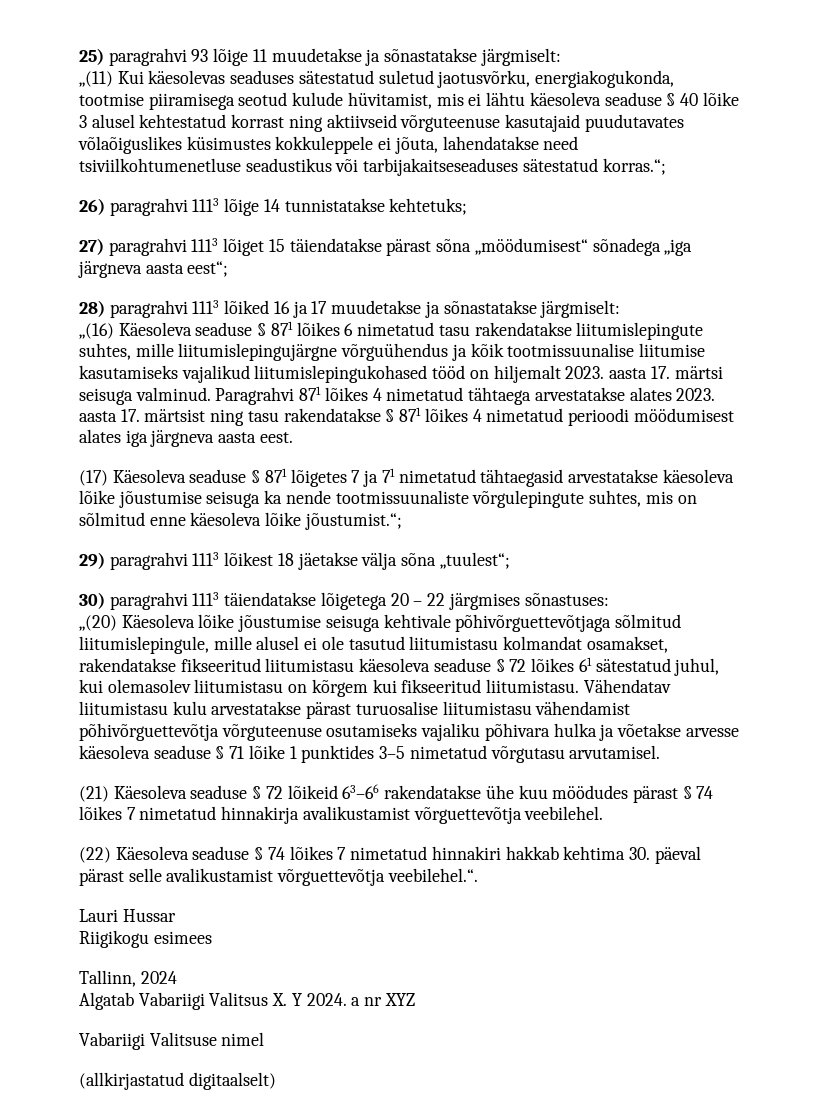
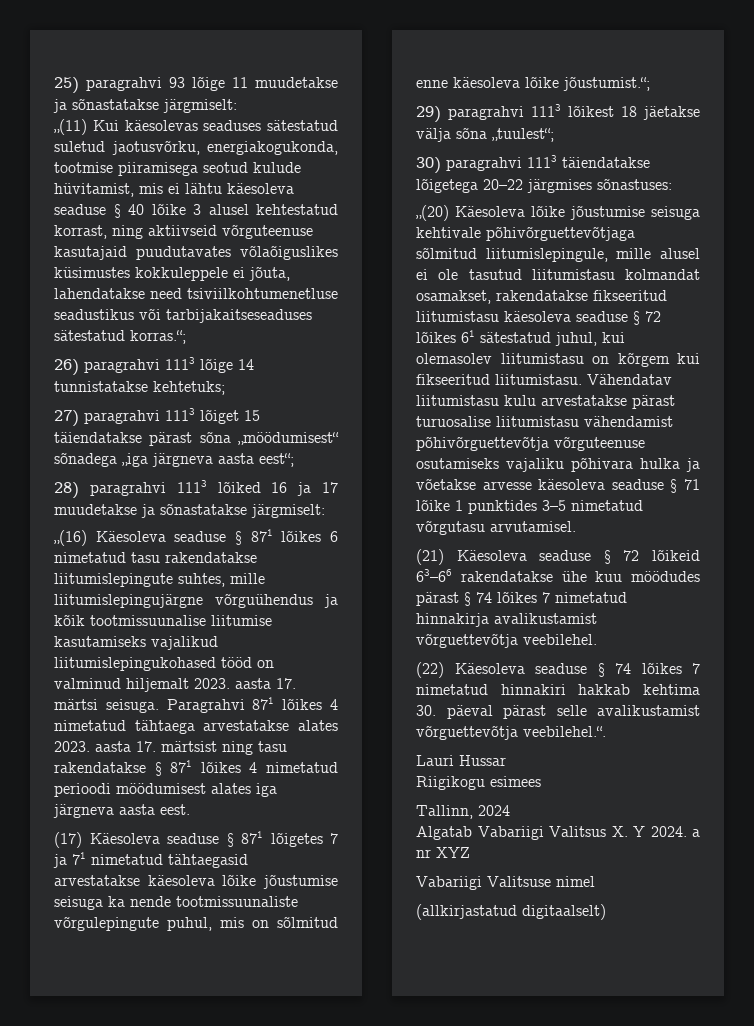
- „(11) Kui käesolevas seaduses sätestatud suletud jaotusvõrku, energiakogukonda, tootmise piiramisega seotud kulude hüvitamist, mis ei lähtu käesoleva seaduse § 40 lõike 3 alusel kehtestatud korrast ning aktiivseid võrguteenuse kasutajaid puudutavates võlaõiguslikes küsimustes kokkuleppele ei jõuta, lahendatakse need tsiviilkohtumenetluse seadustikus või tarbijakaitseseaduses sätestatud korras.“;
+ „(11) Kui käesolevas seaduses sätestatud suletud jaotusvõrku, energiakogukonda, tootmise piiramisega seotud kulude hüvitamist, mis ei lähtu käesoleva seaduse § 40 lõike 3 alusel kehtestatud korrast, ning aktiivseid võrguteenuse kasutajaid puudutavates võlaõiguslikes küsimustes kokkuleppele ei jõuta, lahendatakse need tsiviilkohtumenetluse seadustikus või tarbijakaitseseaduses sätestatud korras.“;
- „(16) Käesoleva seaduse § 871 lõikes 6 nimetatud tasu rakendatakse liitumislepingute suhtes, mille liitumislepingujärgne võrguühendus ja kõik tootmissuunalise liitumise kasutamiseks vajalikud liitumislepingukohased tööd on hiljemalt 2023. aasta 17. märtsi seisuga valminud.
+ „(16) Käesoleva seaduse § 871 lõikes 6 nimetatud tasu rakendatakse liitumislepingute suhtes, mille liitumislepingujärgne võrguühendus ja kõik tootmissuunalise liitumise kasutamiseks vajalikud liitumislepingukohased tööd on valminud hiljemalt 2023. aasta 17. märtsi seisuga.
- (17) Käesoleva seaduse § 871 lõigetes 7 ja 71 nimetatud tähtaegasid arvestatakse käesoleva lõike jõustumise seisuga ka nende tootmissuunaliste võrgulepingute suhtes, mis on sõlmitud enne käesoleva lõike jõustumist.“;
+ (17) Käesoleva seaduse § 871 lõigetes 7 ja 71 nimetatud tähtaegasid arvestatakse käesoleva lõike jõustumise seisuga ka nende tootmissuunaliste võrgulepingute puhul, mis on sõlmitud enne käesoleva lõike jõustumist.“;
- 30) paragrahvi 1113 täiendatakse lõigetega 20 – 22 järgmises sõnastuses:
+ 30) paragrahvi 1113 täiendatakse lõigetega 20–22 järgmises sõnastuses:

